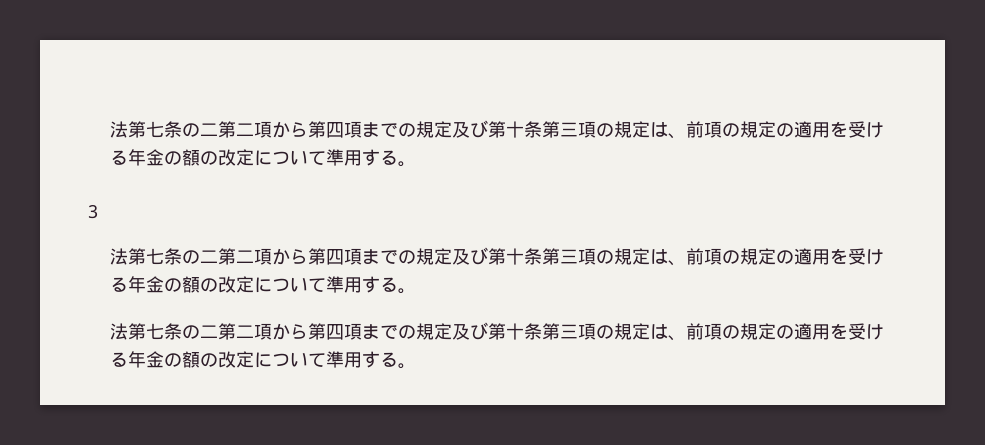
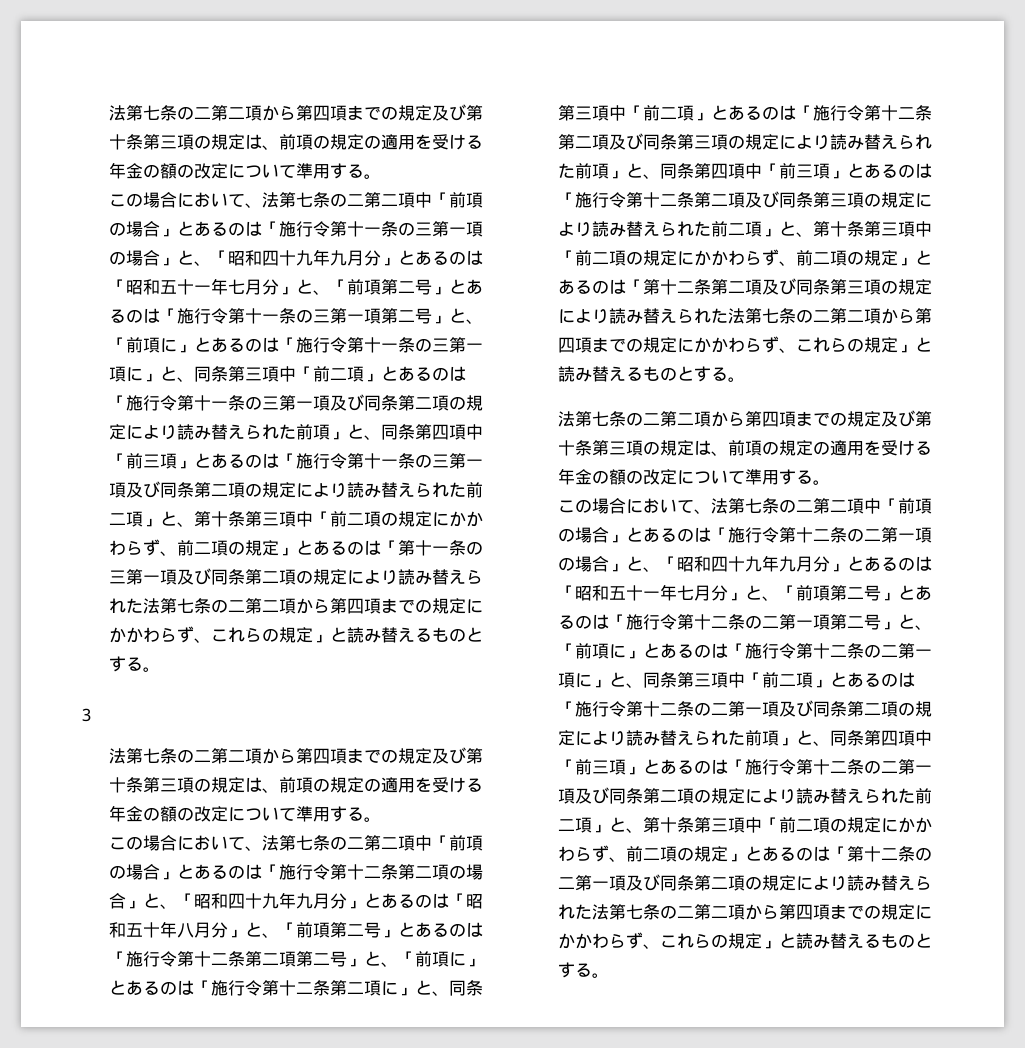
+ この場合において、法第七条の二第二項中「前項の場合」とあるのは「施行令第十一条の三第一項の場合」と、「昭和四十九年九月分」とあるのは「昭和五十一年七月分」と、「前項第二号」とあるのは「施行令第十一条の三第一項第二号」と、「前項に」とあるのは「施行令第十一条の三第一項に」と、同条第三項中「前二項」とあるのは「施行令第十一条の三第一項及び同条第二項の規定により読み替えられた前項」と、同条第四項中「前三項」とあるのは「施行令第十一条の三第一項及び同条第二項の規定により読み替えられた前二項」と、第十条第三項中「前二項の規定にかかわらず、前二項の規定」とあるのは「第十一条の三第一項及び同条第二項の規定により読み替えられた法第七条の二第二項から第四項までの規定にかかわらず、これらの規定」と読み替えるものとする。
+ この場合において、法第七条の二第二項中「前項の場合」とあるのは「施行令第十二条第二項の場合」と、「昭和四十九年九月分」とあるのは「昭和五十年八月分」と、「前項第二号」とあるのは「施行令第十二条第二項第二号」と、「前項に」とあるのは「施行令第十二条第二項に」と、同条第三項中「前二項」とあるのは「施行令第十二条第二項及び同条第三項の規定により読み替えられた前項」と、同条第四項中「前三項」とあるのは「施行令第十二条第二項及び同条第三項の規定により読み替えられた前二項」と、第十条第三項中「前二項の規定にかかわらず、前二項の規定」とあるのは「第十二条第二項及び同条第三項の規定により読み替えられた法第七条の二第二項から第四項までの規定にかかわらず、これらの規定」と読み替えるものとする。
+ この場合において、法第七条の二第二項中「前項の場合」とあるのは「施行令第十二条の二第一項の場合」と、「昭和四十九年九月分」とあるのは「昭和五十一年七月分」と、「前項第二号」とあるのは「施行令第十二条の二第一項第二号」と、「前項に」とあるのは「施行令第十二条の二第一項に」と、同条第三項中「前二項」とあるのは「施行令第十二条の二第一項及び同条第二項の規定により読み替えられた前項」と、同条第四項中「前三項」とあるのは「施行令第十二条の二第一項及び同条第二項の規定により読み替えられた前二項」と、第十条第三項中「前二項の規定にかかわらず、前二項の規定」とあるのは「第十二条の二第一項及び同条第二項の規定により読み替えられた法第七条の二第二項から第四項までの規定にかかわらず、これらの規定」と読み替えるものとする。

